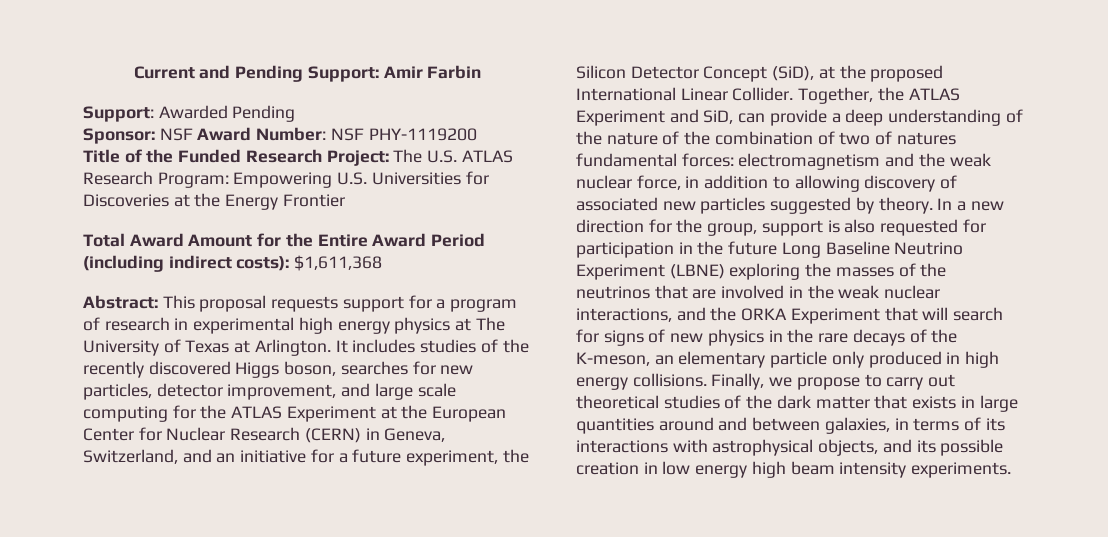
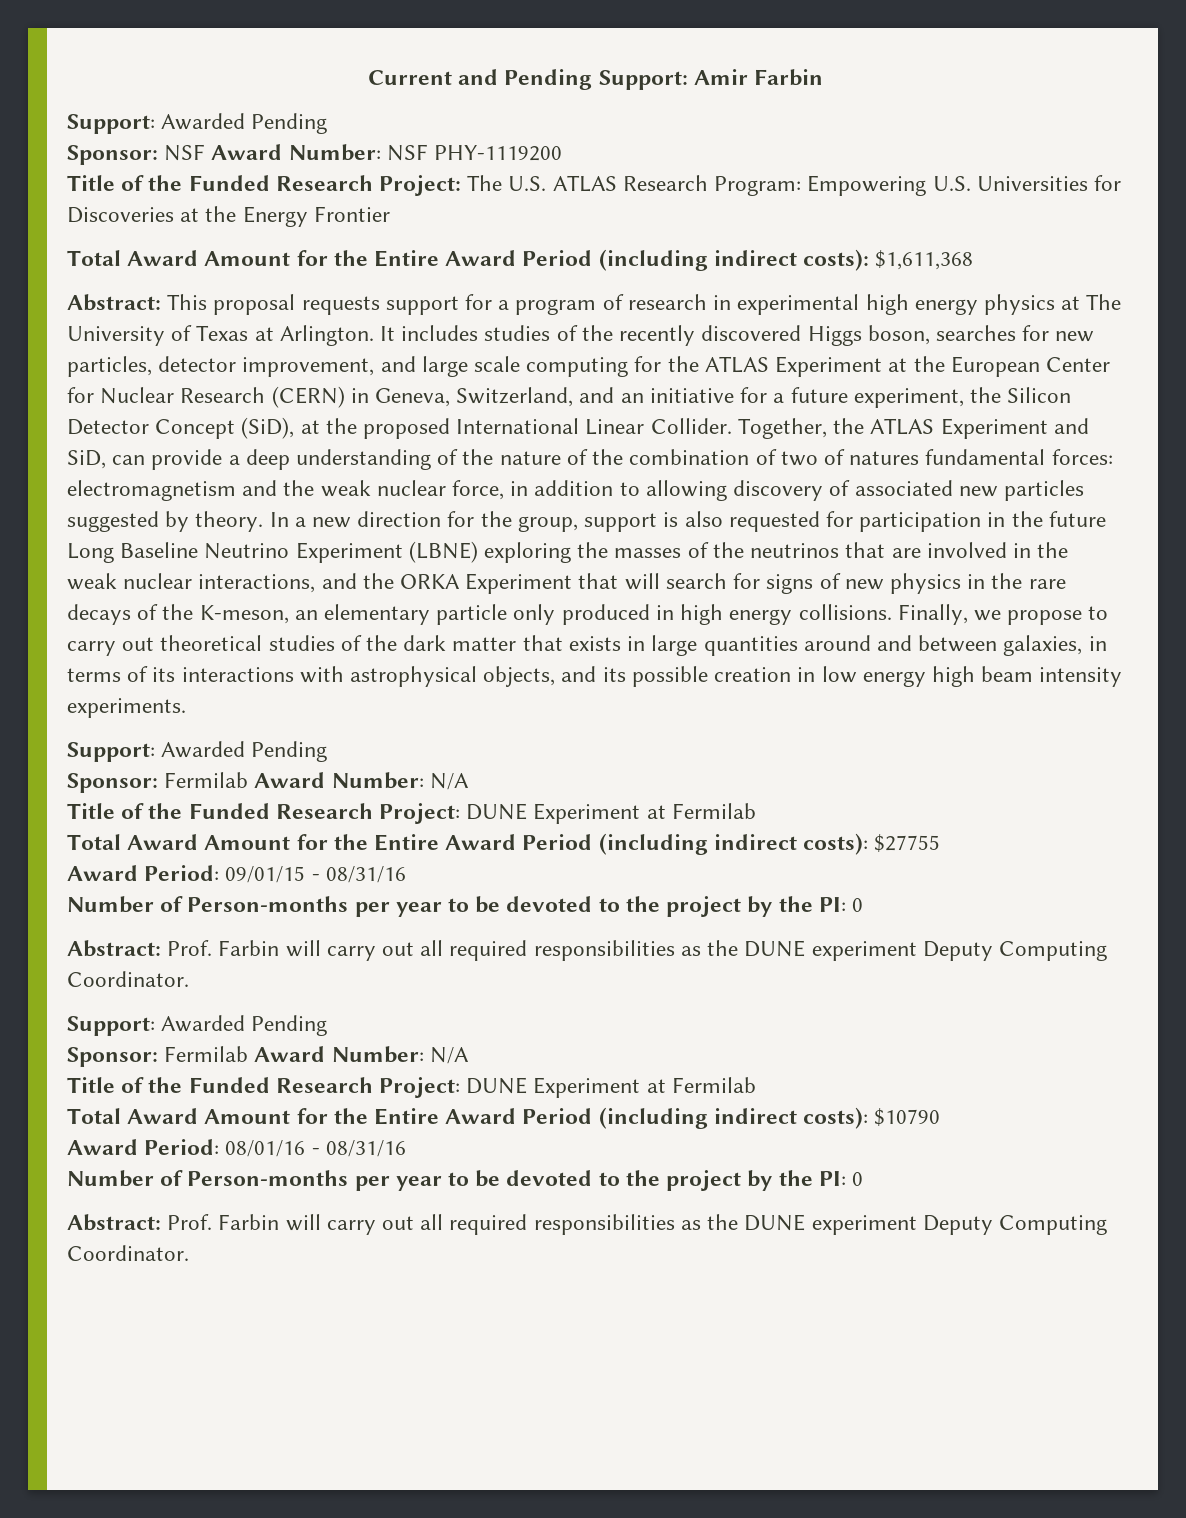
  Finally, we propose to carry out theoretical studies of the dark matter that exists in large quantities around and between galaxies, in terms of its interactions with astrophysical objects, and its possible creation in low energy high beam intensity experiments.
+ Support: Awarded Pending
+ Sponsor: Fermilab Award Number: N/A
+ Title of the Funded Research Project: DUNE Experiment at Fermilab
+ Total Award Amount for the Entire Award Period (including indirect costs): $27755
+ Award Period: 09/01/15 - 08/31/16
+ Number of Person-months per year to be devoted to the project by the PI: 0
+ Abstract: Prof. Farbin will carry out all required responsibilities as the DUNE experiment Deputy Computing Coordinator.
+ Support: Awarded Pending
+ Sponsor: Fermilab Award Number: N/A
+ Title of the Funded Research Project: DUNE Experiment at Fermilab
+ Total Award Amount for the Entire Award Period (including indirect costs): $10790
+ Award Period: 08/01/16 - 08/31/16
+ Number of Person-months per year to be devoted to the project by the PI: 0
+ Abstract: Prof. Farbin will carry out all required responsibilities as the DUNE experiment Deputy Computing Coordinator.

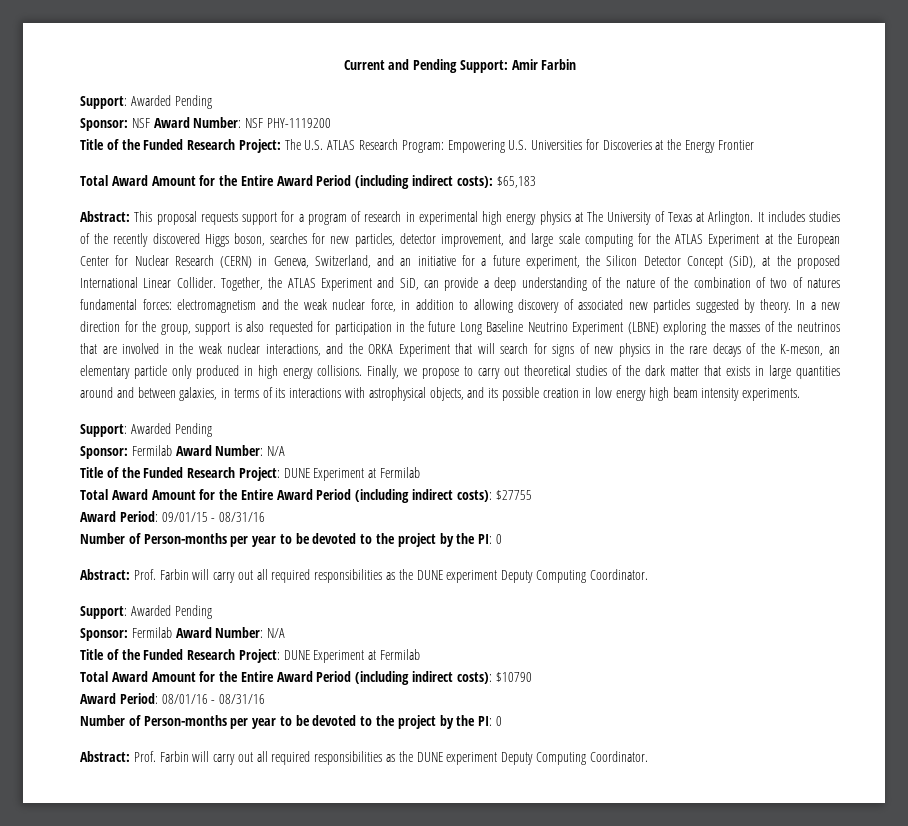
- Total Award Amount for the Entire Award Period (including indirect costs): $1,611,368
+ Total Award Amount for the Entire Award Period (including indirect costs): $65,183

